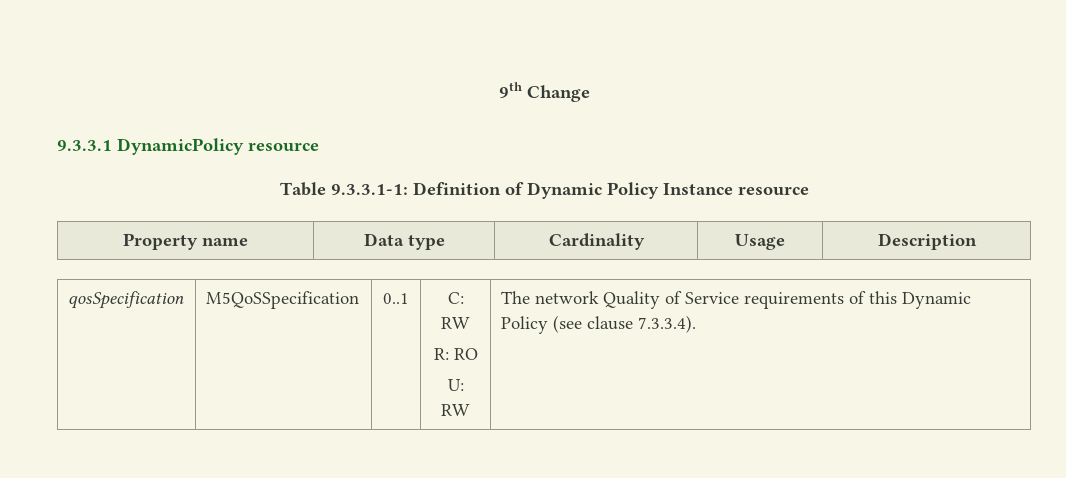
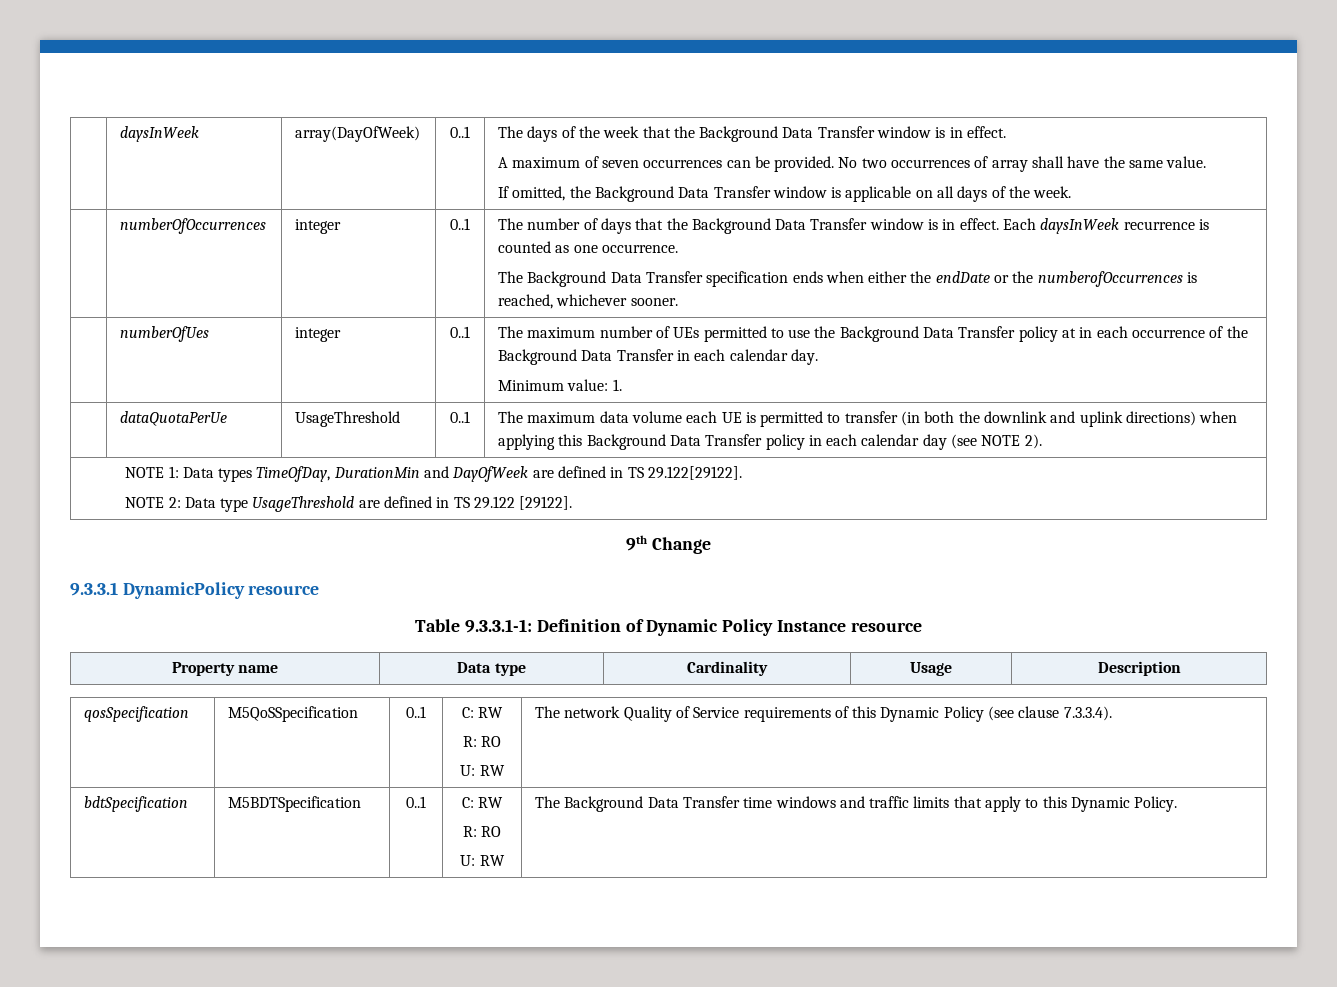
+ daysInWeek | array(DayOfWeek) | 0..1 | The days of the week that the Background Data Transfer window is in effect.
+ A maximum of seven occurrences can be provided. No two occurrences of array shall have the same value.
+ If omitted, the Background Data Transfer window is applicable on all days of the week.
+ | numberOfOccurrences | integer | 0..1 | The number of days that the Background Data Transfer window is in effect. Each daysInWeek recurrence is counted as one occurrence.
+ The Background Data Transfer specification ends when either the endDate or the numberofOccurrences is reached, whichever sooner.
+ | numberOfUes | integer | 0..1 | The maximum number of UEs permitted to use the Background Data Transfer policy at in each occurrence of the Background Data Transfer in each calendar day.
+ Minimum value: 1.
+ | dataQuotaPerUe | UsageThreshold | 0..1 | The maximum data volume each UE is permitted to transfer (in both the downlink and uplink directions) when applying this Background Data Transfer policy in each calendar day (see NOTE 2).
+ NOTE 1: Data types TimeOfDay, DurationMin and DayOfWeek are defined in TS 29.122[29122].
+ NOTE 2: Data type UsageThreshold are defined in TS 29.122 [29122].
+ bdtSpecification | M5BDTSpecification | 0..1 | C: RW
+ R: RO
+ U: RW | The Background Data Transfer time windows and traffic limits that apply to this Dynamic Policy.

